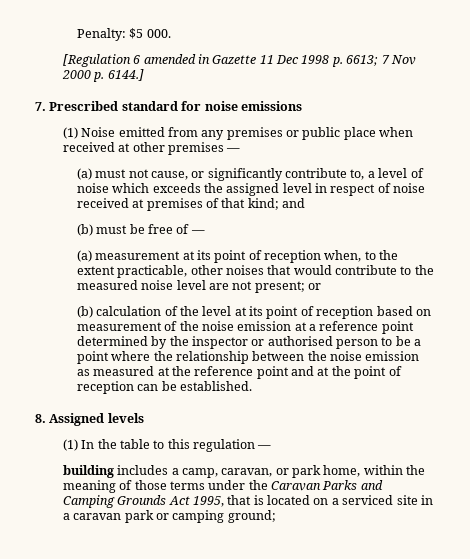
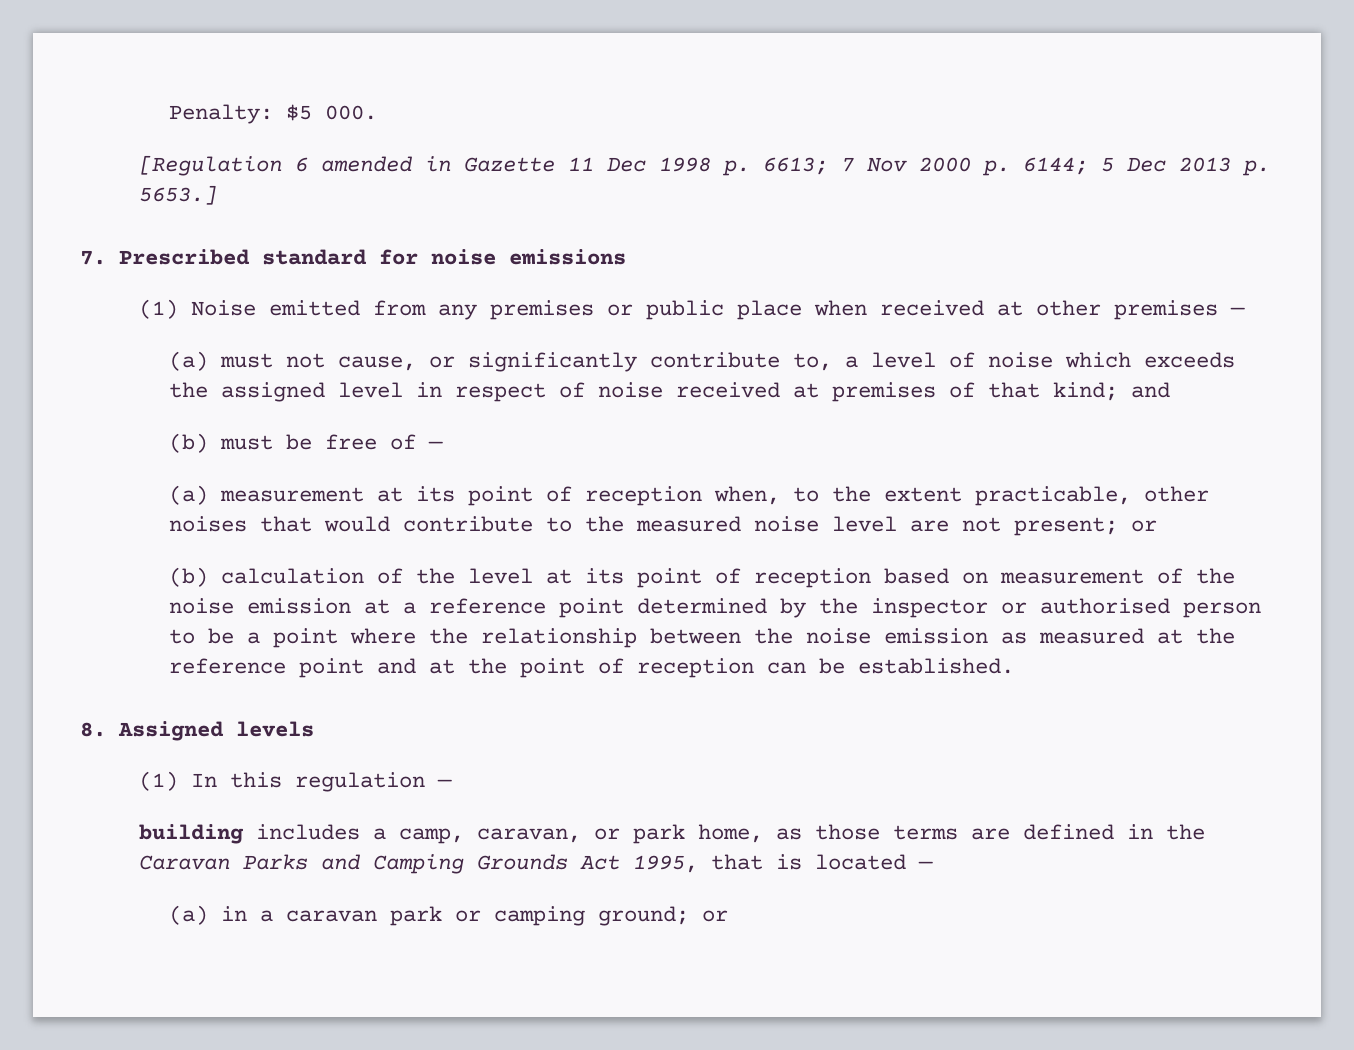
- [Regulation 6 amended in Gazette 11 Dec 1998 p. 6613; 7 Nov 2000 p. 6144.]
+ [Regulation 6 amended in Gazette 11 Dec 1998 p. 6613; 7 Nov 2000 p. 6144; 5 Dec 2013 p. 5653.]
- (1) In the table to this regulation —
+ (1) In this regulation —
- building includes a camp, caravan, or park home, within the meaning of those terms under the Caravan Parks and Camping Grounds Act 1995, that is located on a serviced site in a caravan park or camping ground;
+ building includes a camp, caravan, or park home, as those terms are defined in the Caravan Parks and Camping Grounds Act 1995, that is located —
+ (a) in a caravan park or camping ground; or

